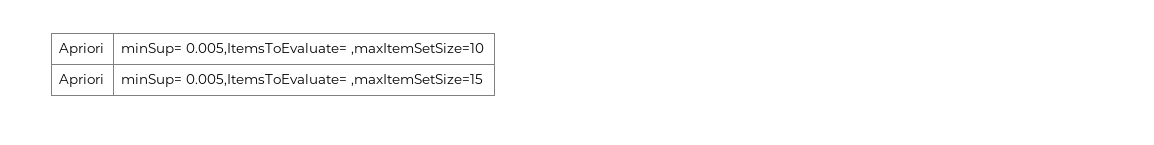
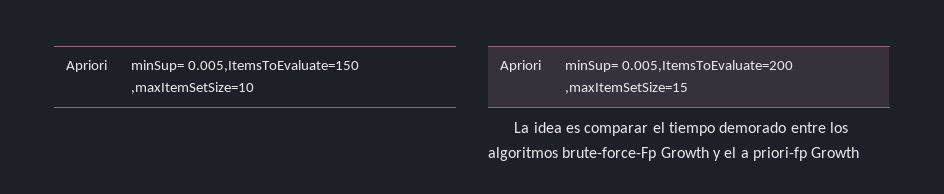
- Apriori | minSup= 0.005,ItemsToEvaluate= ,maxItemSetSize=10
+ Apriori | minSup= 0.005,ItemsToEvaluate=150 ,maxItemSetSize=10
- Apriori | minSup= 0.005,ItemsToEvaluate= ,maxItemSetSize=15
+ Apriori | minSup= 0.005,ItemsToEvaluate=200 ,maxItemSetSize=15
+ La idea es comparar el tiempo demorado entre los algoritmos brute-force-Fp Growth y el a priori-fp Growth

